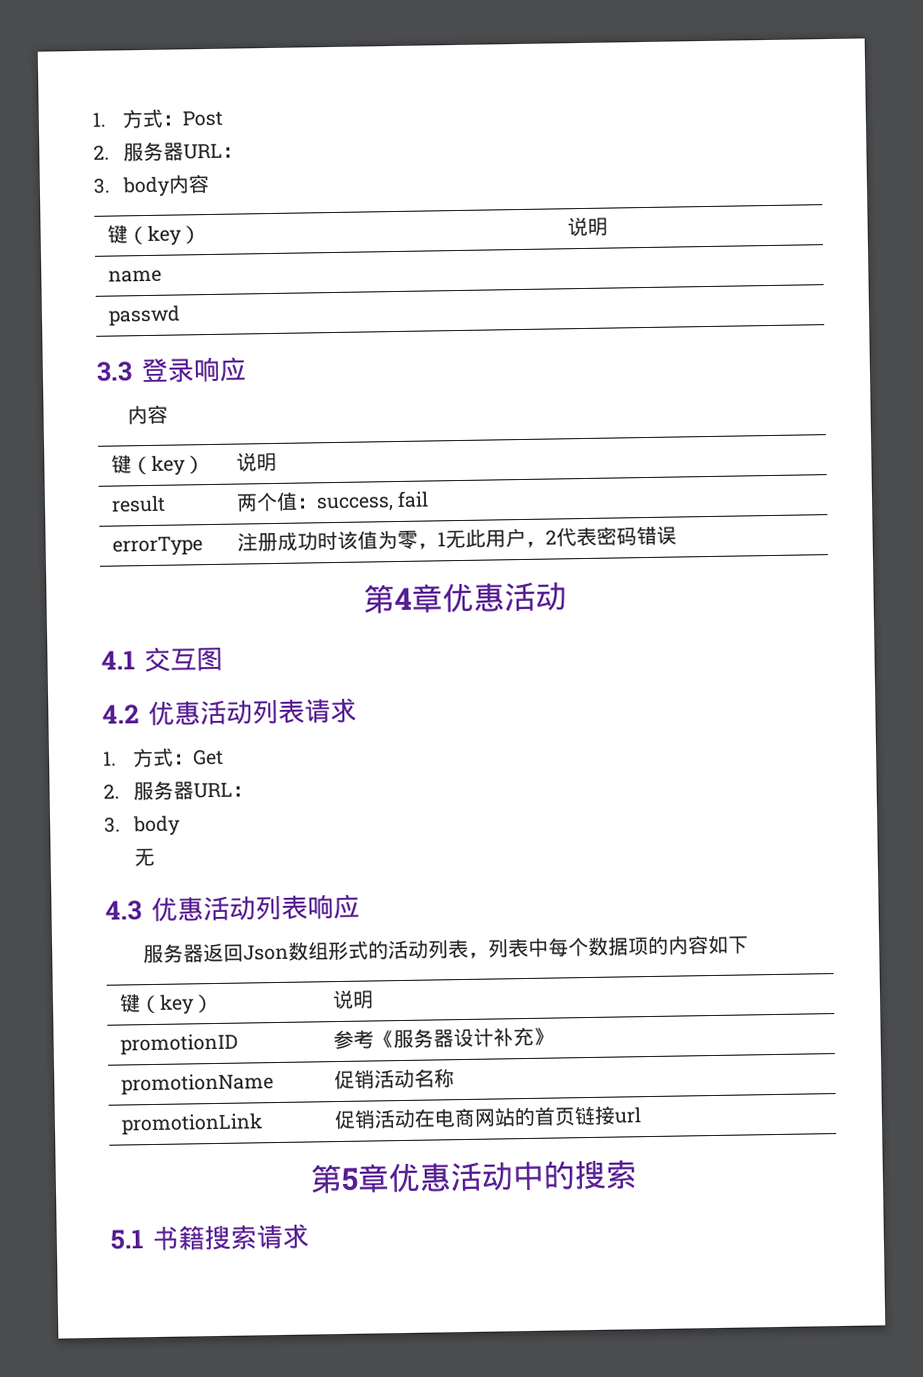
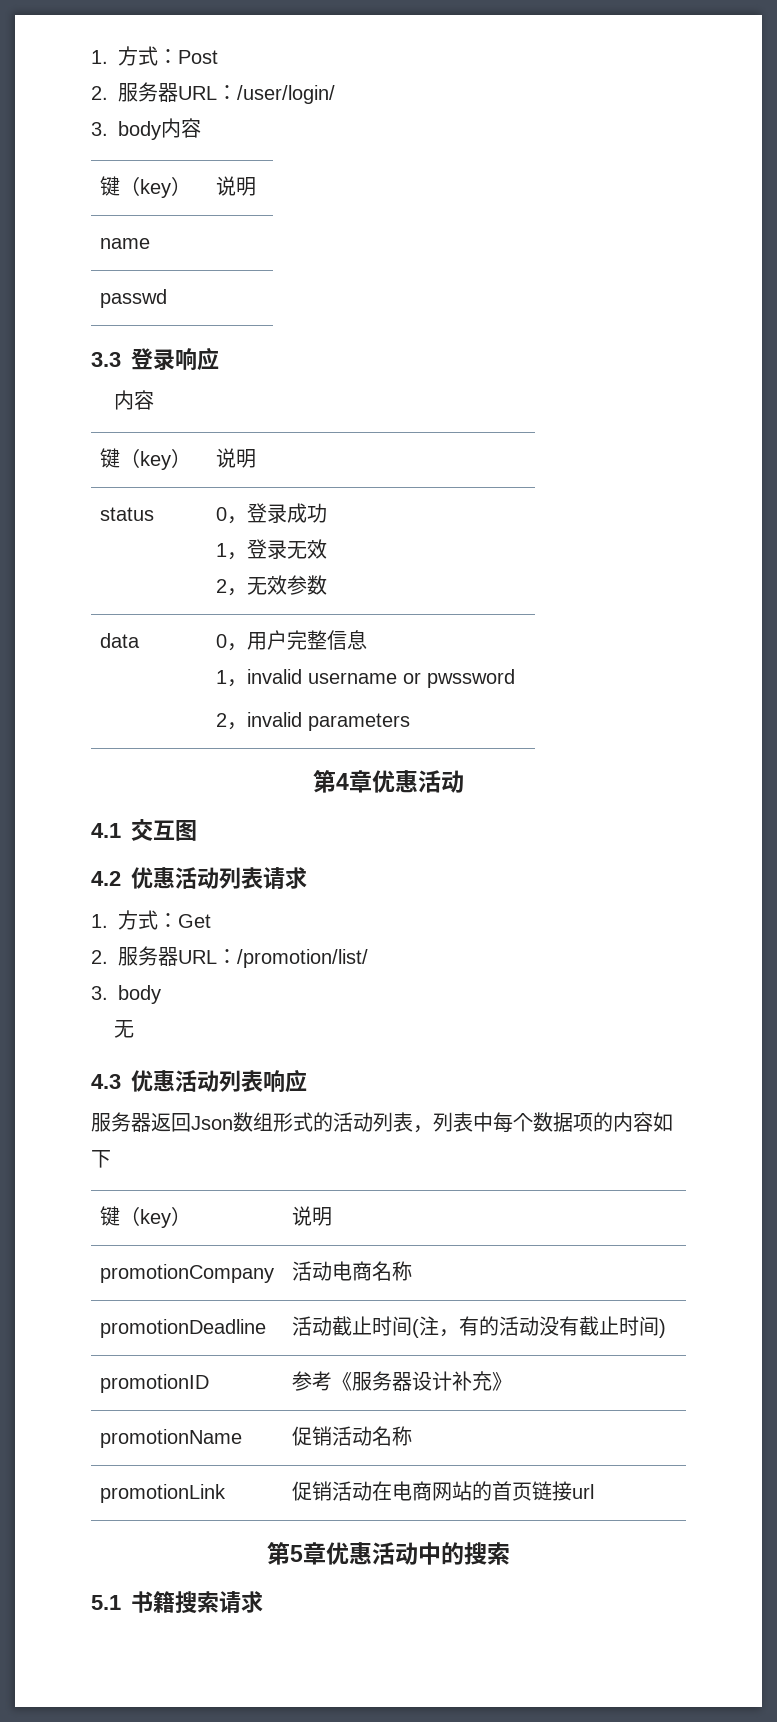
  1.方式：Post
- 2.服务器URL：
+ 2.服务器URL：/user/login/
- result | 两个值：success, fail
- errorType | 注册成功时该值为零，1无此用户，2代表密码错误
+ status | 0，登录成功
+ 1，登录无效
+ 2，无效参数
+ data | 0，用户完整信息
+ 1，invalid username or pwssword
+ 2，invalid parameters
  1.方式：Get
- 2.服务器URL：
+ 2.服务器URL：/promotion/list/
+ promotionCompany | 活动电商名称
+ promotionDeadline | 活动截止时间(注，有的活动没有截止时间)

